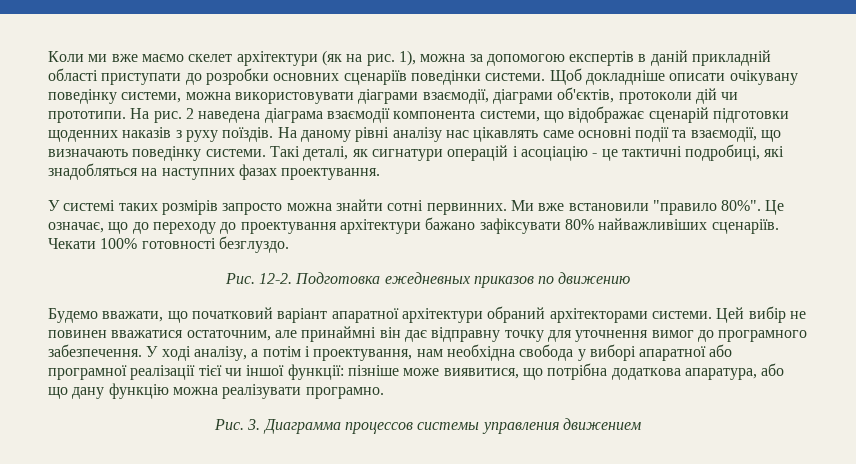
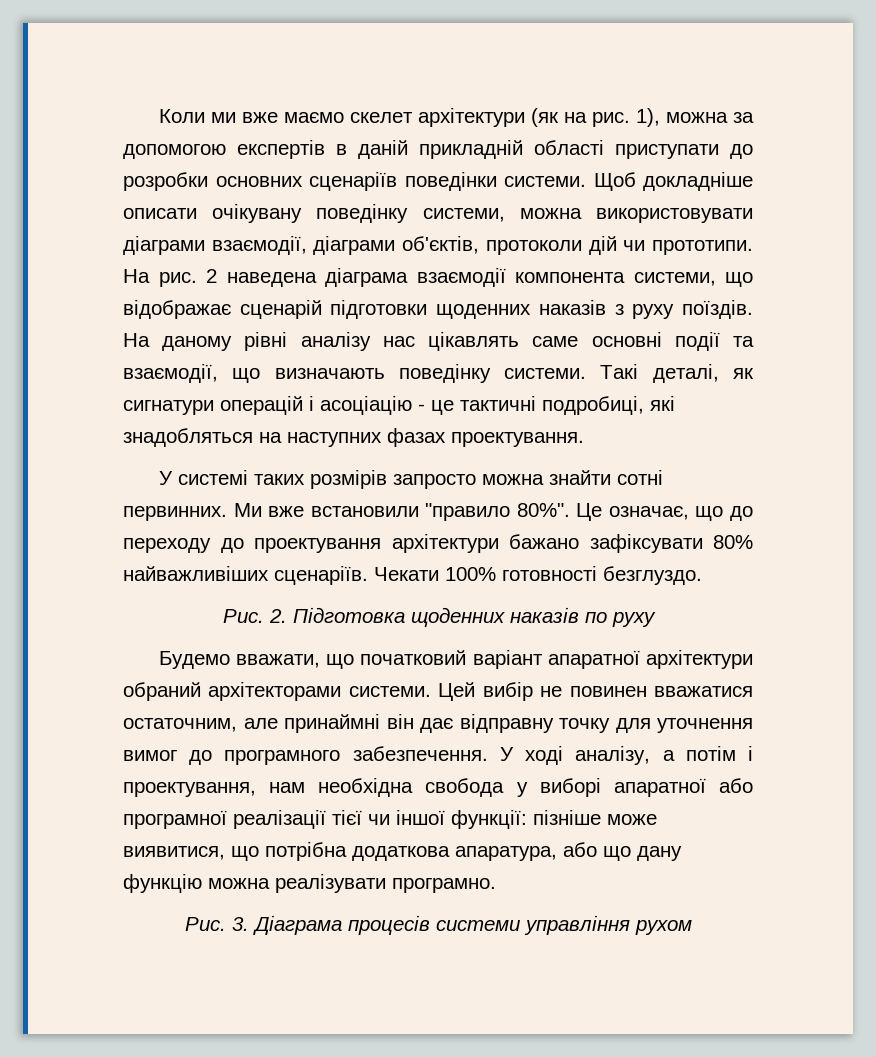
- Рис. 12-2. Подготовка ежедневных приказов по движению
+ Рис. 2. Підготовка щоденних наказів по руху
- Рис. 3. Диаграмма процессов системы управления движением
+ Рис. 3. Діаграма процесів системи управління рухом

